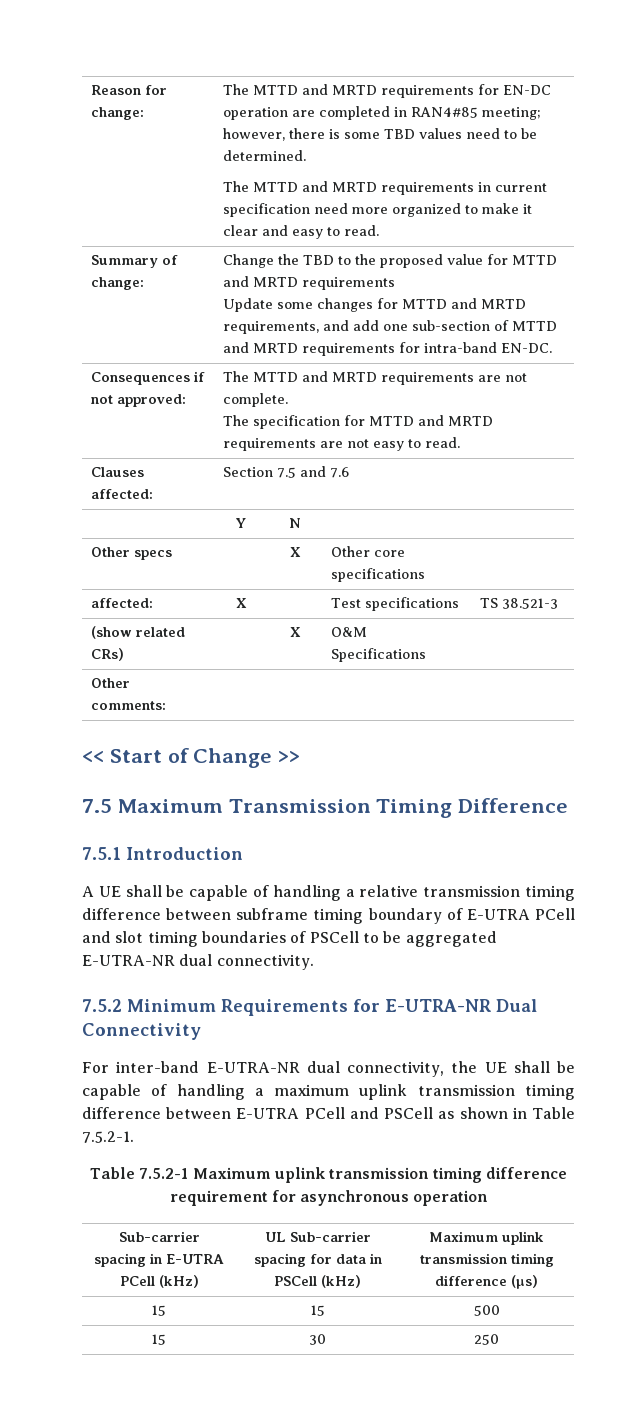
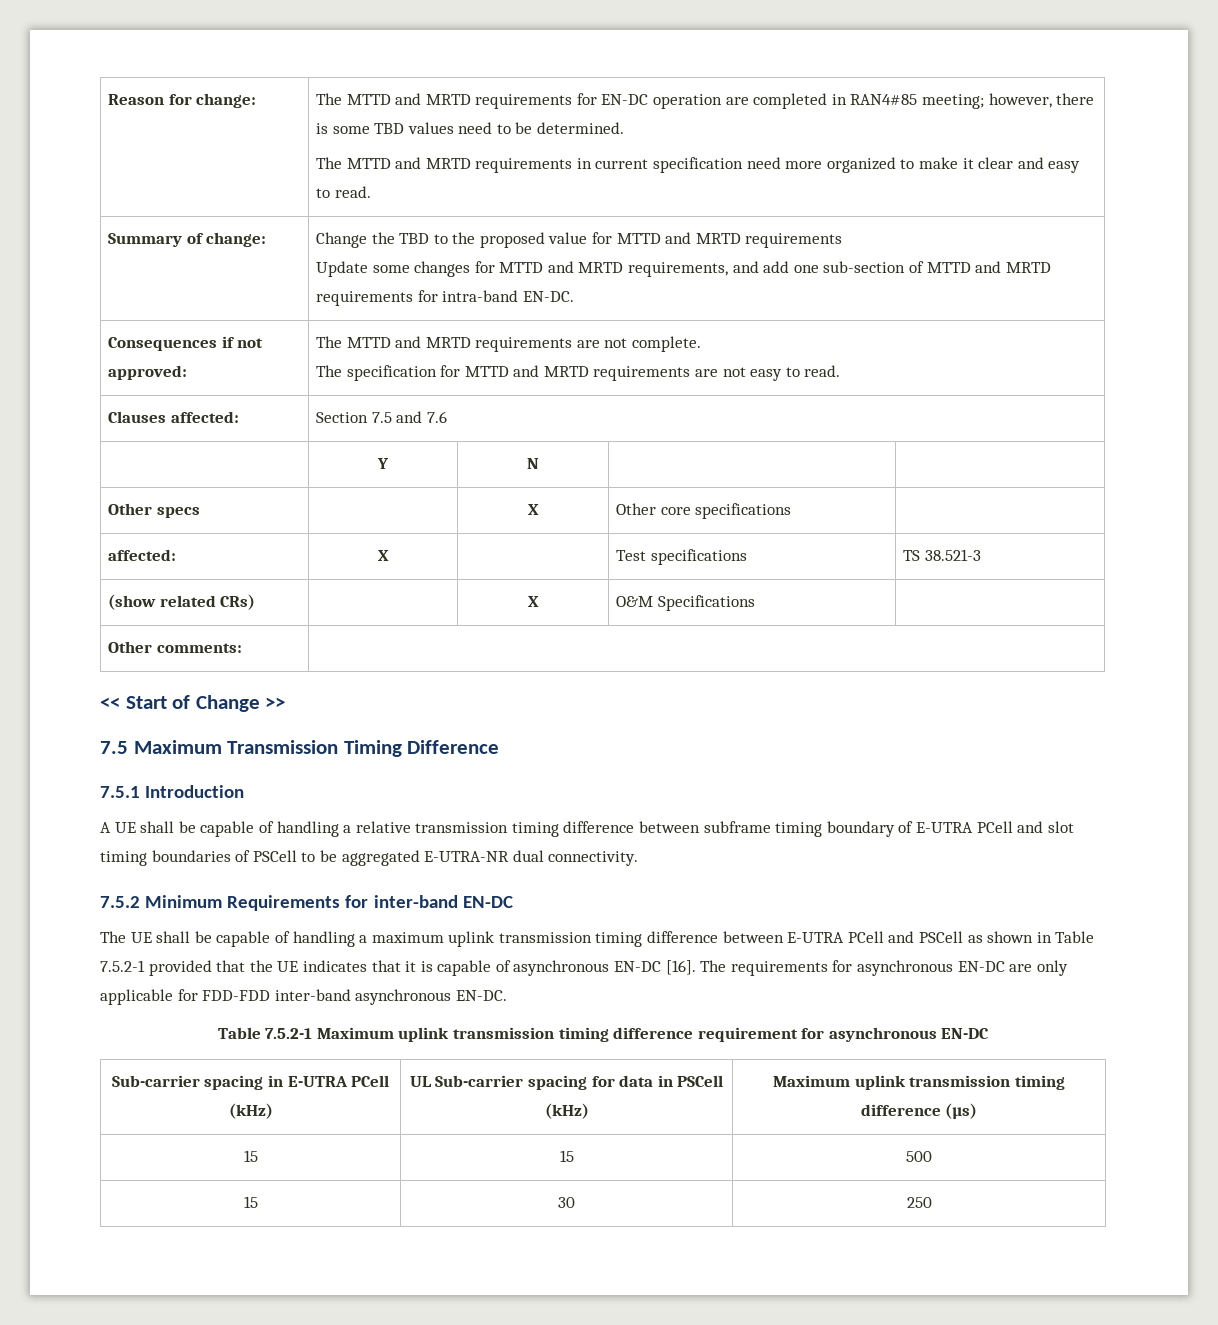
- 7.5.2 Minimum Requirements for E-UTRA-NR Dual Connectivity
- For inter-band E-UTRA-NR dual connectivity, the UE shall be capable of handling a maximum uplink transmission timing difference between E-UTRA PCell and PSCell as shown in Table 7.5.2-1.
+ 7.5.2 Minimum Requirements for inter-band EN-DC
+ The UE shall be capable of handling a maximum uplink transmission timing difference between E-UTRA PCell and PSCell as shown in Table 7.5.2-1 provided that the UE indicates that it is capable of asynchronous EN-DC [16]. The requirements for asynchronous EN-DC are only applicable for FDD-FDD inter-band asynchronous EN-DC.
- Table 7.5.2-1 Maximum uplink transmission timing difference requirement for asynchronous operation
+ Table 7.5.2-1 Maximum uplink transmission timing difference requirement for asynchronous EN-DC

